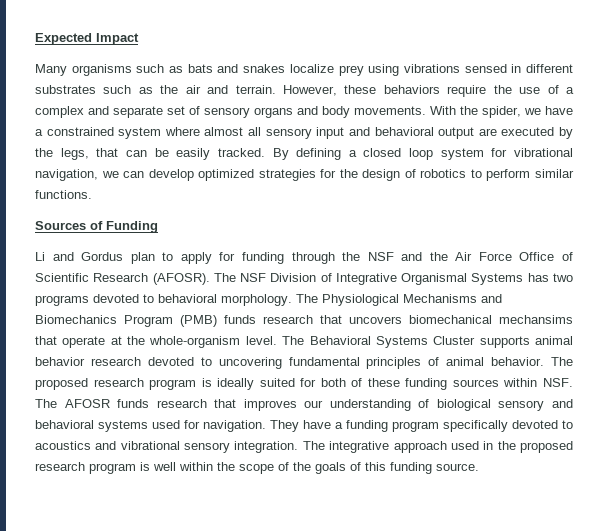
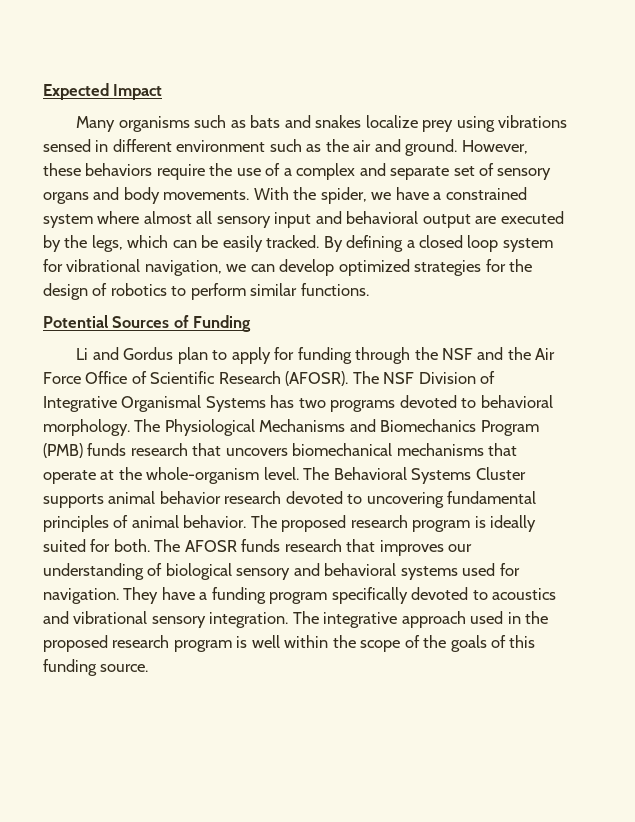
- Many organisms such as bats and snakes localize prey using vibrations sensed in different substrates such as the air and terrain.
+ Many organisms such as bats and snakes localize prey using vibrations sensed in different environment such as the air and ground.
- With the spider, we have a constrained system where almost all sensory input and behavioral output are executed by the legs, that can be easily tracked.
+ With the spider, we have a constrained system where almost all sensory input and behavioral output are executed by the legs, which can be easily tracked.
- Sources of Funding
+ Potential Sources of Funding
- The Physiological Mechanisms and Biomechanics Program (PMB) funds research that uncovers biomechanical mechansims that operate at the whole-organism level.
+ The Physiological Mechanisms and Biomechanics Program (PMB) funds research that uncovers biomechanical mechanisms that operate at the whole-organism level.
- The proposed research program is ideally suited for both of these funding sources within NSF. The AFOSR funds research that improves our understanding of biological sensory and behavioral systems used for navigation.
+ The proposed research program is ideally suited for both. The AFOSR funds research that improves our understanding of biological sensory and behavioral systems used for navigation.

